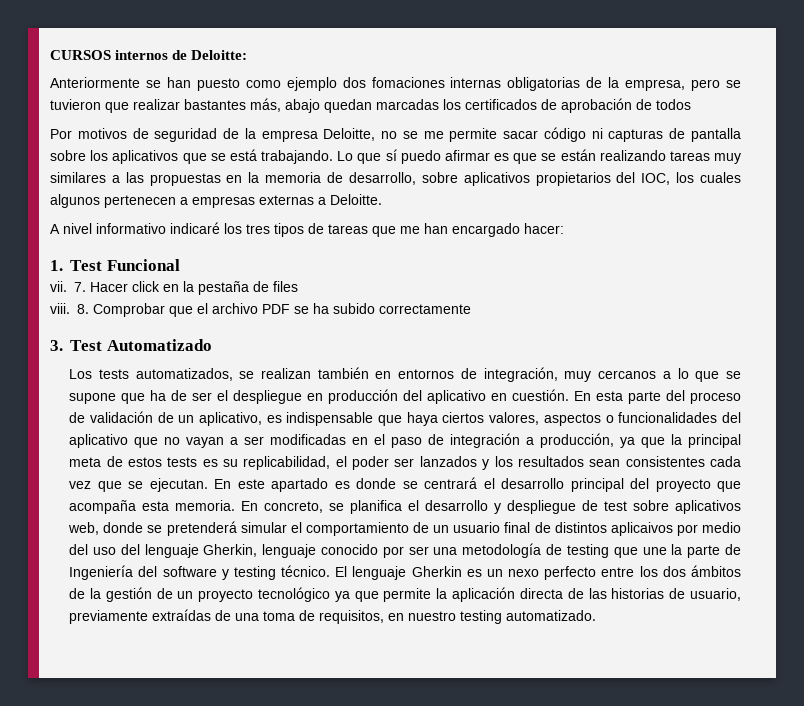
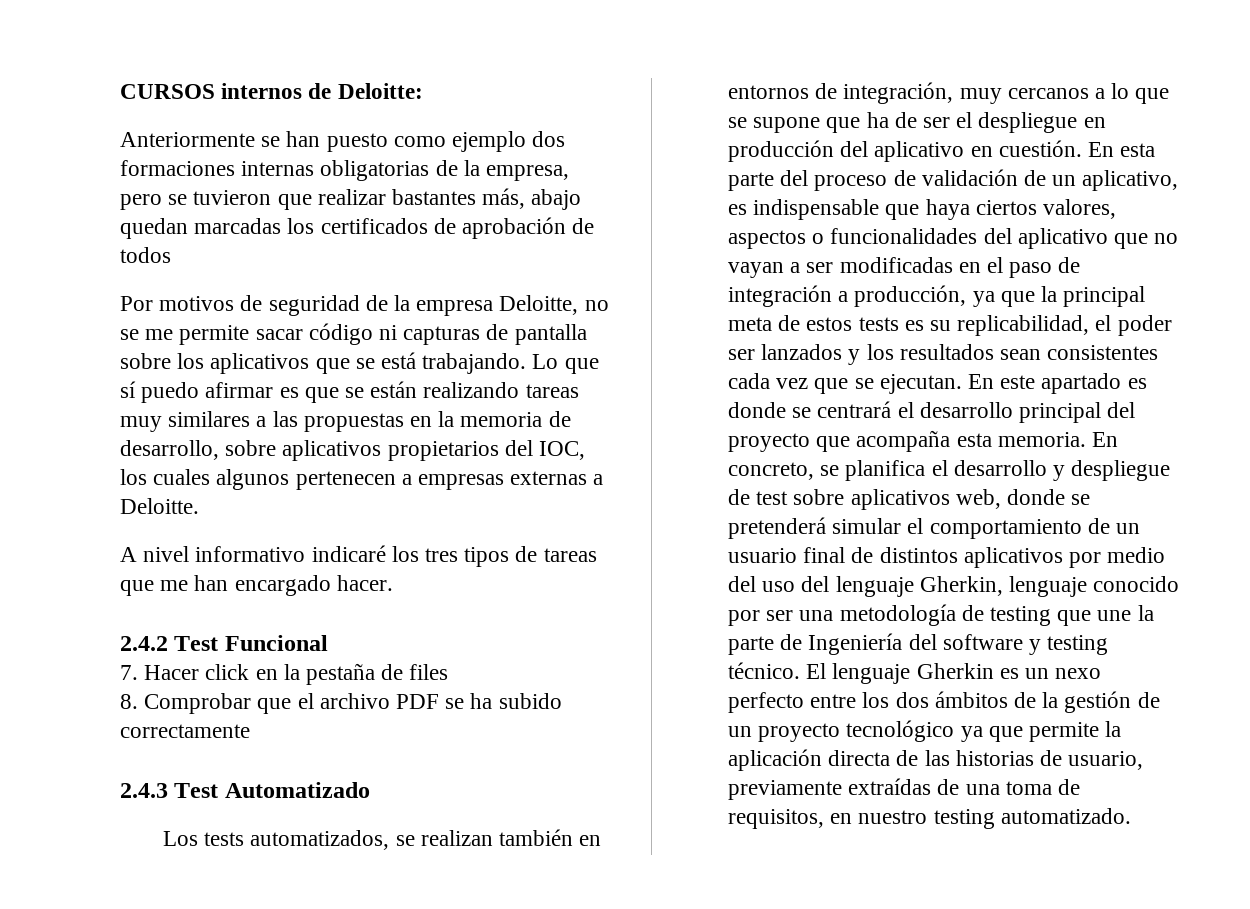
- Anteriormente se han puesto como ejemplo dos fomaciones internas obligatorias de la empresa, pero se tuvieron que realizar bastantes más, abajo quedan marcadas los certificados de aprobación de todos
+ Anteriormente se han puesto como ejemplo dos formaciones internas obligatorias de la empresa, pero se tuvieron que realizar bastantes más, abajo quedan marcadas los certificados de aprobación de todos
- A nivel informativo indicaré los tres tipos de tareas que me han encargado hacer:
- 1. Test Funcional
+ A nivel informativo indicaré los tres tipos de tareas que me han encargado hacer.
+ 2.4.2 Test Funcional
- vii.
- viii.
- 3. Test Automatizado
+ 2.4.3 Test Automatizado
- En concreto, se planifica el desarrollo y despliegue de test sobre aplicativos web, donde se pretenderá simular el comportamiento de un usuario final de distintos aplicaivos por medio del uso del lenguaje Gherkin, lenguaje conocido por ser una metodología de testing que une la parte de Ingeniería del software y testing técnico.
+ En concreto, se planifica el desarrollo y despliegue de test sobre aplicativos web, donde se pretenderá simular el comportamiento de un usuario final de distintos aplicativos por medio del uso del lenguaje Gherkin, lenguaje conocido por ser una metodología de testing que une la parte de Ingeniería del software y testing técnico.

